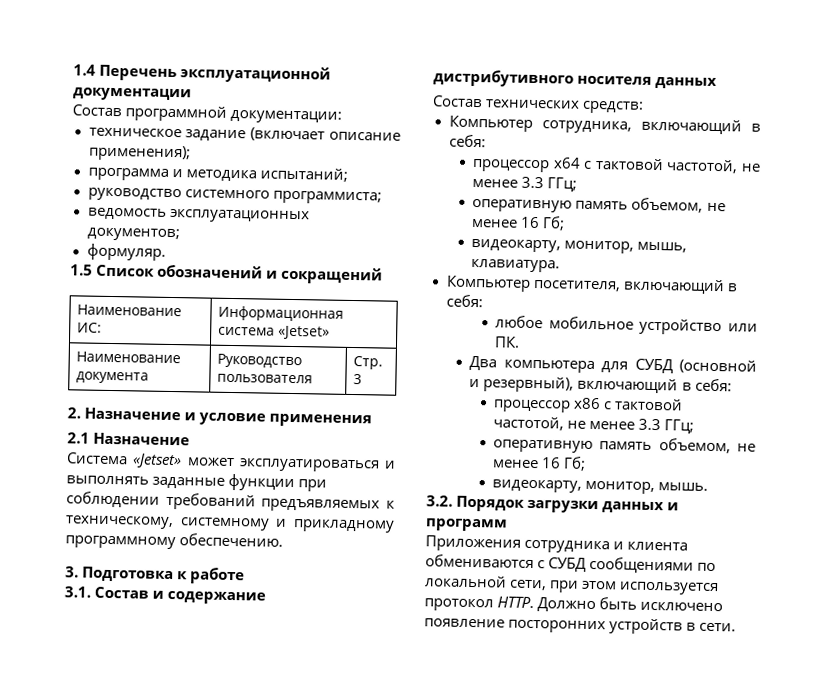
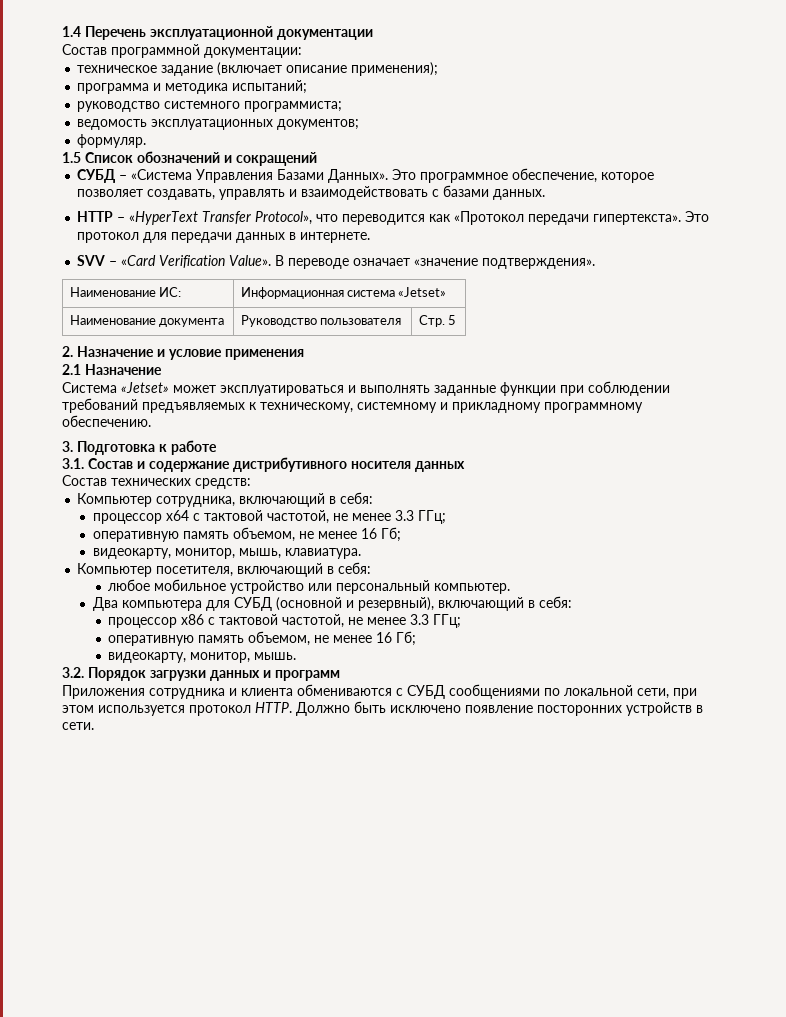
+ СУБД – «Система Управления Базами Данных». Это программное обеспечение, которое позволяет создавать, управлять и взаимодействовать с базами данных.
+ HTTP – «HyperText Transfer Protocol», что переводится как «Протокол передачи гипертекста». Это протокол для передачи данных в интернете.
+ SVV – «Card Verification Value». В переводе означает «значение подтверждения».
- Наименование документа | Руководство пользователя | Стр. 3
+ Наименование документа | Руководство пользователя | Стр. 5
- любое мобильное устройство или ПК.
+ любое мобильное устройство или персональный компьютер.

